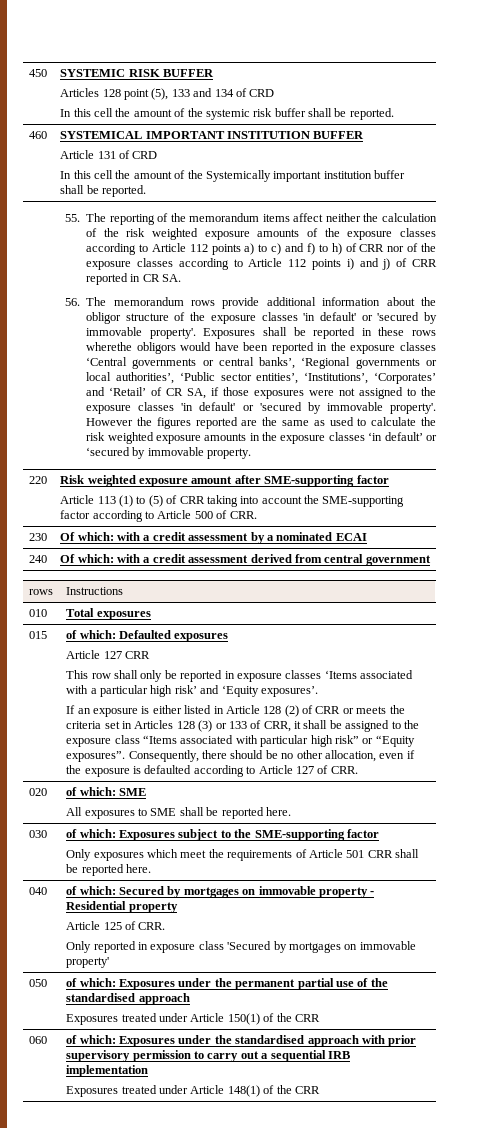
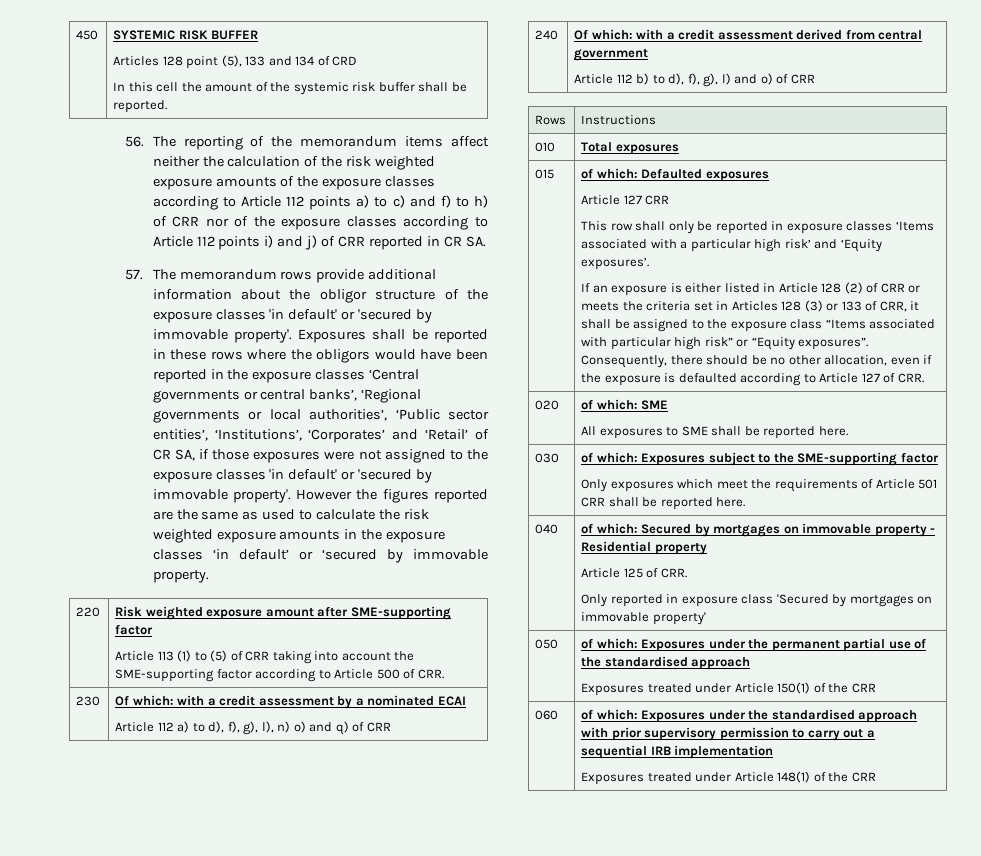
- 460 | SYSTEMICAL IMPORTANT INSTITUTION BUFFER
- Article 131 of CRD
- In this cell the amount of the Systemically important institution buffer shall be reported.
- 55. The reporting of the memorandum items affect neither the calculation of the risk weighted exposure amounts of the exposure classes according to Article 112 points a) to c) and f) to h) of CRR nor of the exposure classes according to Article 112 points i) and j) of CRR reported in CR SA.
+ 56. The reporting of the memorandum items affect neither the calculation of the risk weighted exposure amounts of the exposure classes according to Article 112 points a) to c) and f) to h) of CRR nor of the exposure classes according to Article 112 points i) and j) of CRR reported in CR SA.
- 56. The memorandum rows provide additional information about the obligor structure of the exposure classes 'in default' or 'secured by immovable property'.
+ 57. The memorandum rows provide additional information about the obligor structure of the exposure classes 'in default' or 'secured by immovable property'.
- Exposures shall be reported in these rows wherethe obligors would have been reported in the exposure classes ‘Central governments or central banks’, ‘Regional governments or local authorities’, ‘Public sector entities’, ‘Institutions’, ‘Corporates’ and ‘Retail’ of CR SA, if those exposures were not assigned to the exposure classes 'in default' or 'secured by immovable property'.
+ Exposures shall be reported in these rows where the obligors would have been reported in the exposure classes ‘Central governments or central banks’, ‘Regional governments or local authorities’, ‘Public sector entities’, ‘Institutions’, ‘Corporates’ and ‘Retail’ of CR SA, if those exposures were not assigned to the exposure classes 'in default' or 'secured by immovable property'.
  230 | Of which: with a credit assessment by a nominated ECAI
+ Article 112 a) to d), f), g), l), n) o) and q) of CRR
  240 | Of which: with a credit assessment derived from central government
- rows | Instructions
+ Article 112 b) to d), f), g), l) and o) of CRR
+ Rows | Instructions

